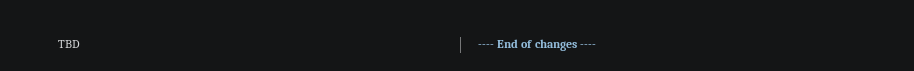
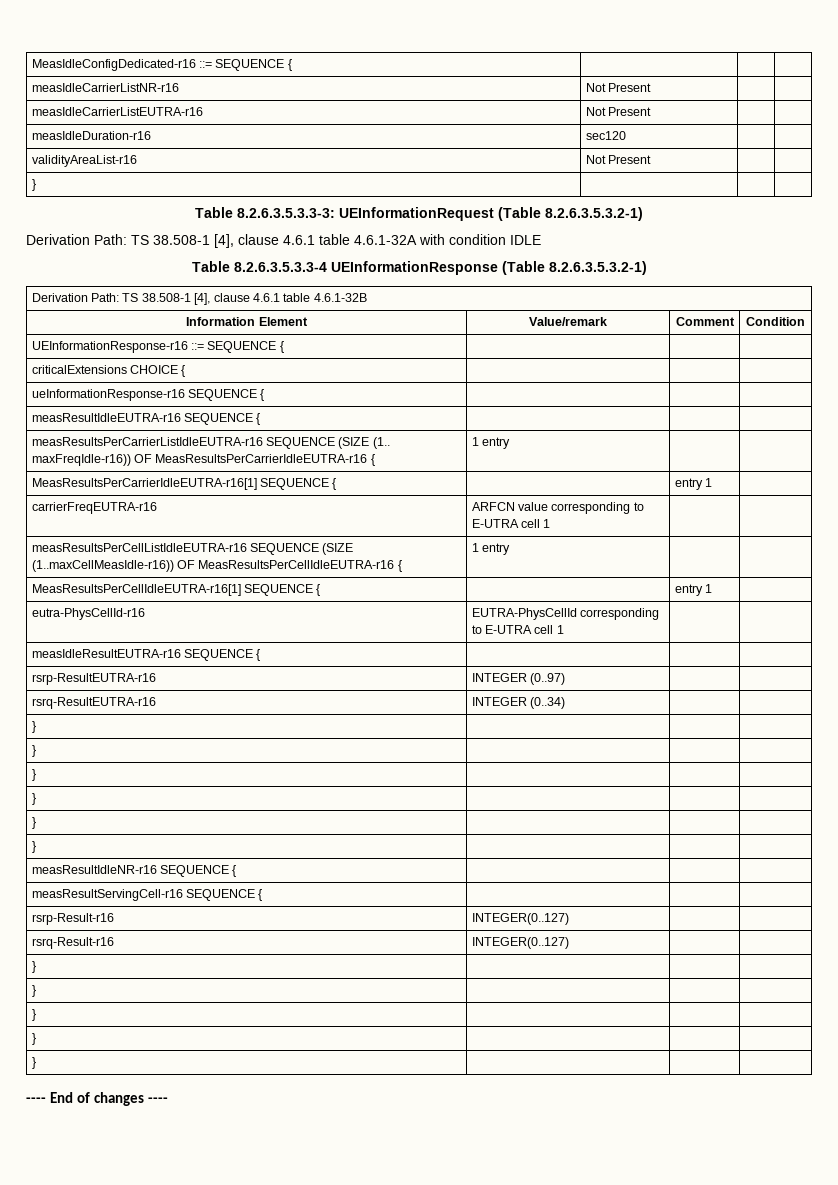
- TBD
+ MeasIdleConfigDedicated-r16 ::= SEQUENCE { | | |
+ measIdleCarrierListNR-r16 | Not Present | |
+ measIdleCarrierListEUTRA-r16 | Not Present | |
+ measIdleDuration-r16 | sec120 | |
+ validityAreaList-r16 | Not Present | |
+ } | | |
+ Table 8.2.6.3.5.3.3-3: UEInformationRequest (Table 8.2.6.3.5.3.2-1)
+ Derivation Path: TS 38.508-1 [4], clause 4.6.1 table 4.6.1-32A with condition IDLE
+ Table 8.2.6.3.5.3.3-4 UEInformationResponse (Table 8.2.6.3.5.3.2-1)
+ Derivation Path: TS 38.508-1 [4], clause 4.6.1 table 4.6.1-32B
+ Information Element | Value/remark | Comment | Condition
+ UEInformationResponse-r16 ::= SEQUENCE { | | |
+ criticalExtensions CHOICE { | | |
+ ueInformationResponse-r16 SEQUENCE { | | |
+ measResultIdleEUTRA-r16 SEQUENCE { | | |
+ measResultsPerCarrierListIdleEUTRA-r16 SEQUENCE (SIZE (1.. maxFreqIdle-r16)) OF MeasResultsPerCarrierIdleEUTRA-r16 { | 1 entry | |
+ MeasResultsPerCarrierIdleEUTRA-r16[1] SEQUENCE { | | entry 1 |
+ carrierFreqEUTRA-r16 | ARFCN value corresponding to E-UTRA cell 1 | |
+ measResultsPerCellListIdleEUTRA-r16 SEQUENCE (SIZE (1..maxCellMeasIdle-r16)) OF MeasResultsPerCellIdleEUTRA-r16 { | 1 entry | |
+ MeasResultsPerCellIdleEUTRA-r16[1] SEQUENCE { | | entry 1 |
+ eutra-PhysCellId-r16 | EUTRA-PhysCellId corresponding to E-UTRA cell 1 | |
+ measIdleResultEUTRA-r16 SEQUENCE { | | |
+ rsrp-ResultEUTRA-r16 | INTEGER (0..97) | |
+ rsrq-ResultEUTRA-r16 | INTEGER (0..34) | |
+ } | | |
+ } | | |
+ } | | |
+ } | | |
+ } | | |
+ } | | |
+ measResultIdleNR-r16 SEQUENCE { | | |
+ measResultServingCell-r16 SEQUENCE { | | |
+ rsrp-Result-r16 | INTEGER(0..127) | |
+ rsrq-Result-r16 | INTEGER(0..127) | |
+ } | | |
+ } | | |
+ } | | |
+ } | | |
+ } | | |

